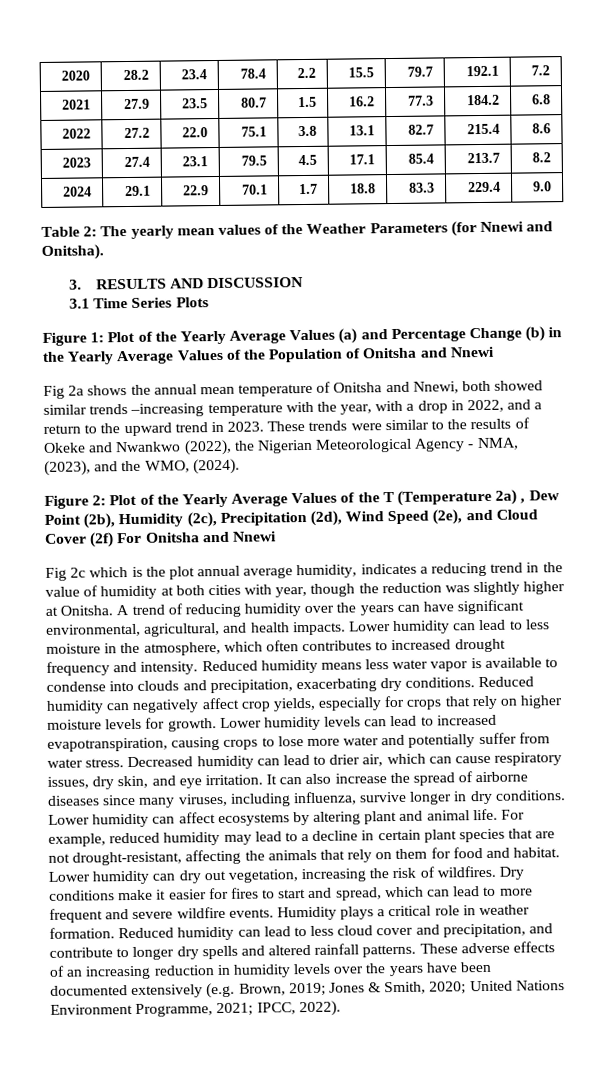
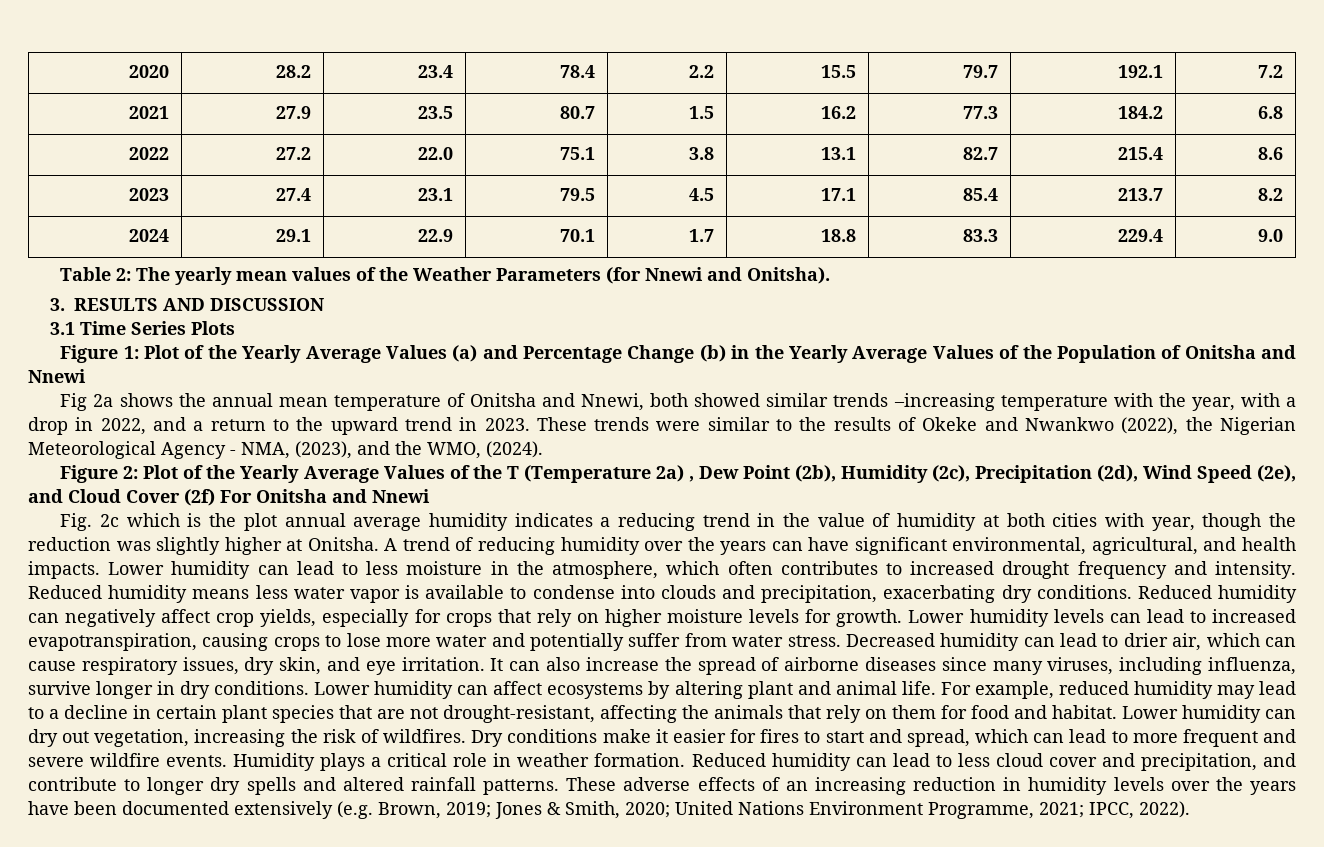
- Fig 2c which is the plot annual average humidity, indicates a reducing trend in the value of humidity at both cities with year, though the reduction was slightly higher at Onitsha.
+ Fig. 2c which is the plot annual average humidity indicates a reducing trend in the value of humidity at both cities with year, though the reduction was slightly higher at Onitsha.

